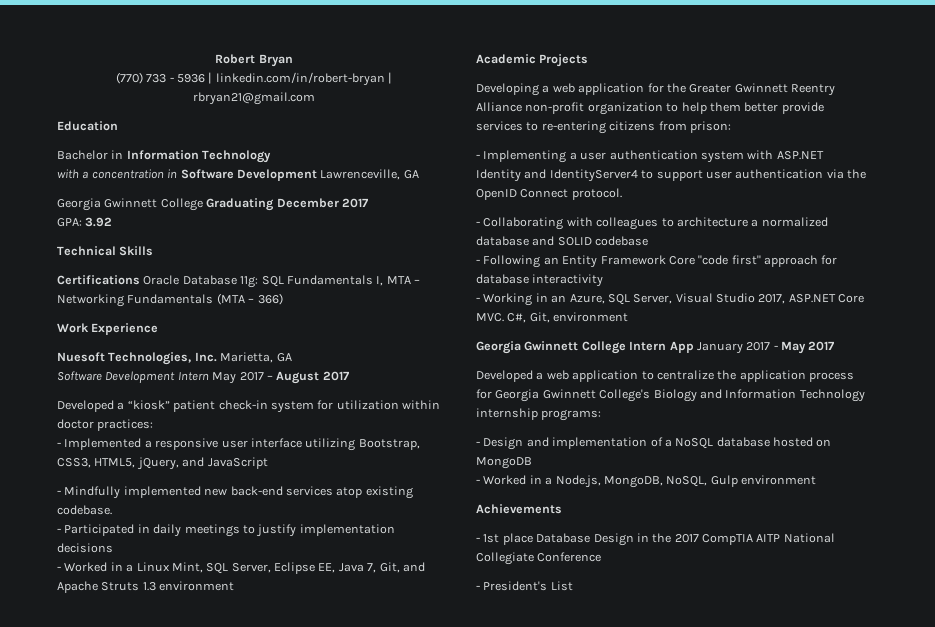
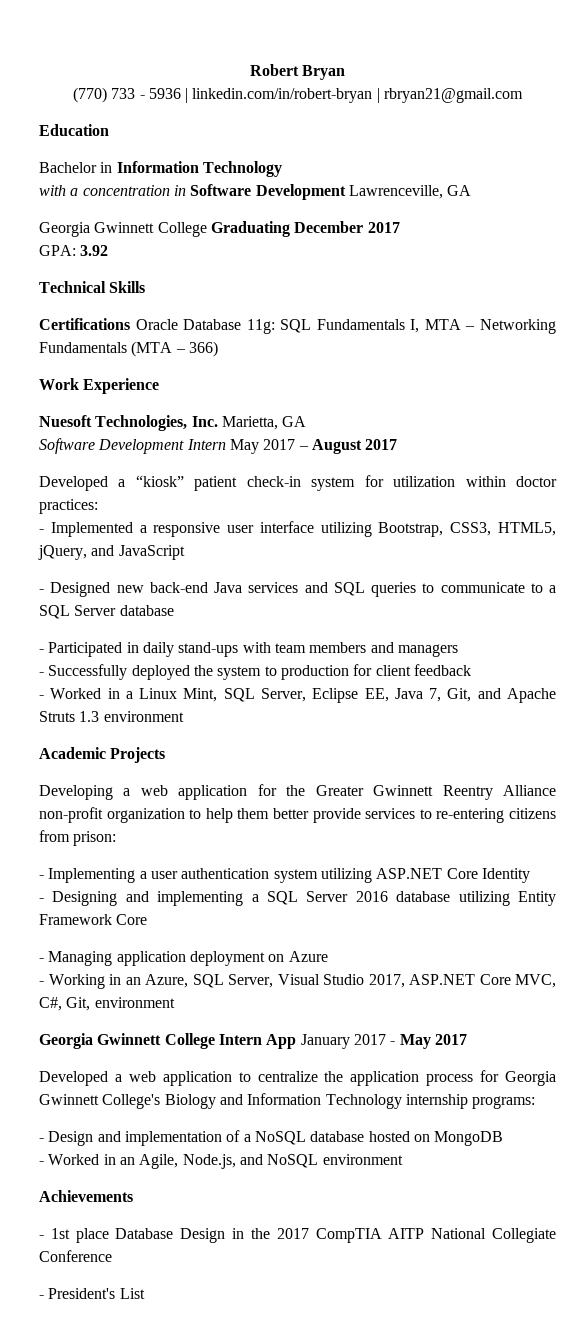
- - Mindfully implemented new back-end services atop existing codebase.
- - Participated in daily meetings to justify implementation decisions
+ - Designed new back-end Java services and SQL queries to communicate to a SQL Server database
+ - Participated in daily stand-ups with team members and managers
+ - Successfully deployed the system to production for client feedback
- - Implementing a user authentication system with ASP.NET Identity and IdentityServer4 to support user authentication via the OpenID Connect protocol.
- - Collaborating with colleagues to architecture a normalized database and SOLID codebase
- - Following an Entity Framework Core "code first" approach for database interactivity
+ - Implementing a user authentication system utilizing ASP.NET Core Identity
+ - Designing and implementing a SQL Server 2016 database utilizing Entity Framework Core
+ - Managing application deployment on Azure
- - Working in an Azure, SQL Server, Visual Studio 2017, ASP.NET Core MVC. C#, Git, environment
+ - Working in an Azure, SQL Server, Visual Studio 2017, ASP.NET Core MVC, C#, Git, environment
- - Worked in a Node.js, MongoDB, NoSQL, Gulp environment
+ - Worked in an Agile, Node.js, and NoSQL environment

